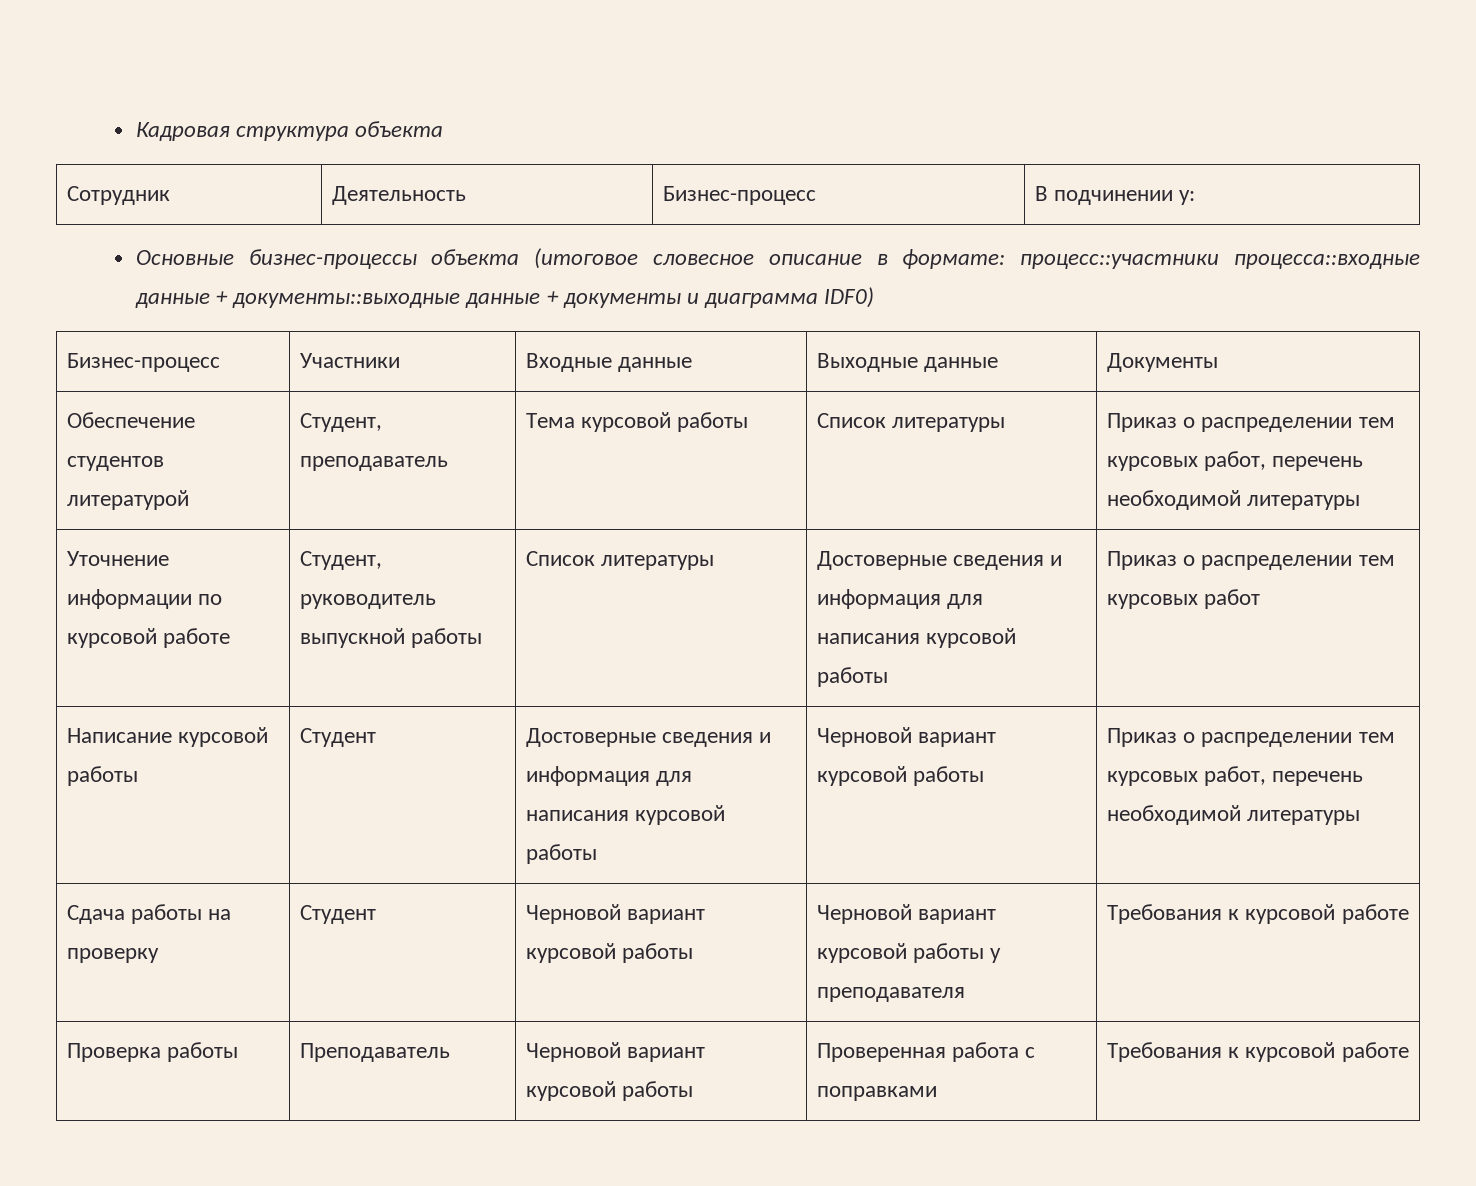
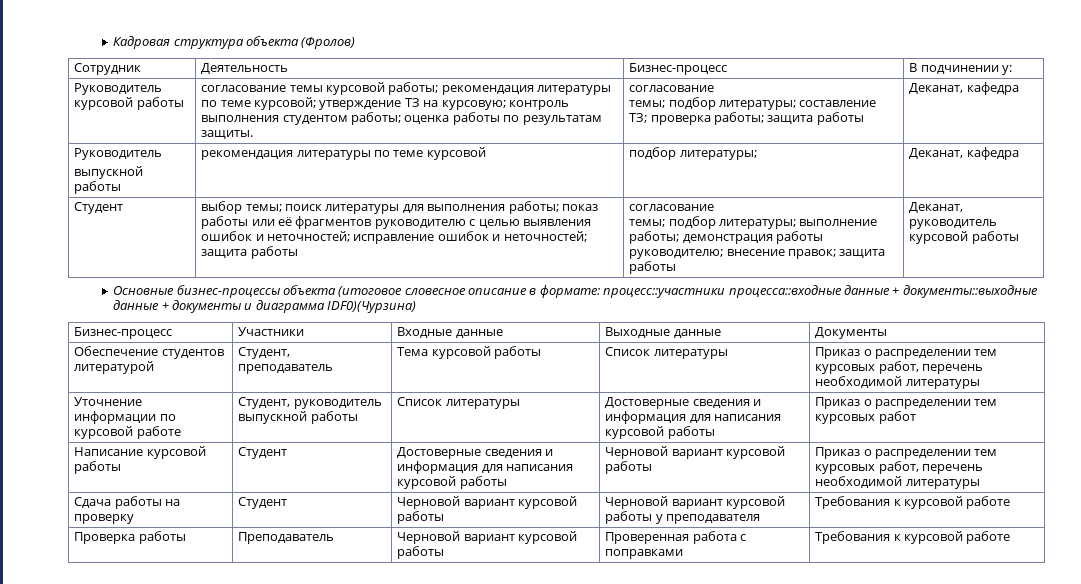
- Кадровая структура объекта
+ Кадровая структура объекта (Фролов)
+ Руководитель курсовой работы | согласование темы курсовой работы; рекомендация литературы по теме курсовой; утверждение ТЗ на курсовую; контроль выполнения студентом работы; оценка работы по результатам защиты. | согласование
+ темы; подбор литературы; составление ТЗ; проверка работы; защита работы | Деканат, кафедра
+ Руководитель
+ выпускной работы | рекомендация литературы по теме курсовой | подбор литературы; | Деканат, кафедра
+ Студент | выбор темы; поиск литературы для выполнения работы; показ работы или её фрагментов руководителю с целью выявления ошибок и неточностей; исправление ошибок и неточностей; защита работы | согласование
+ темы; подбор литературы; выполнение работы; демонстрация работы руководителю; внесение правок; защита работы | Деканат, руководитель курсовой работы
- Основные бизнес-процессы объекта (итоговое словесное описание в формате: процесс::участники процесса::входные данные + документы::выходные данные + документы и диаграмма IDF0)
+ Основные бизнес-процессы объекта (итоговое словесное описание в формате: процесс::участники процесса::входные данные + документы::выходные данные + документы и диаграмма IDF0)(Чурзина)

